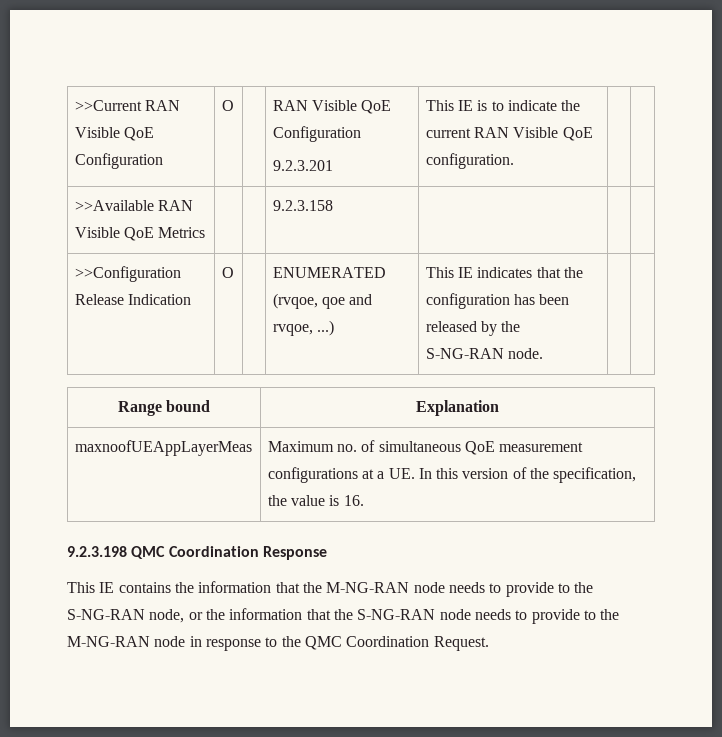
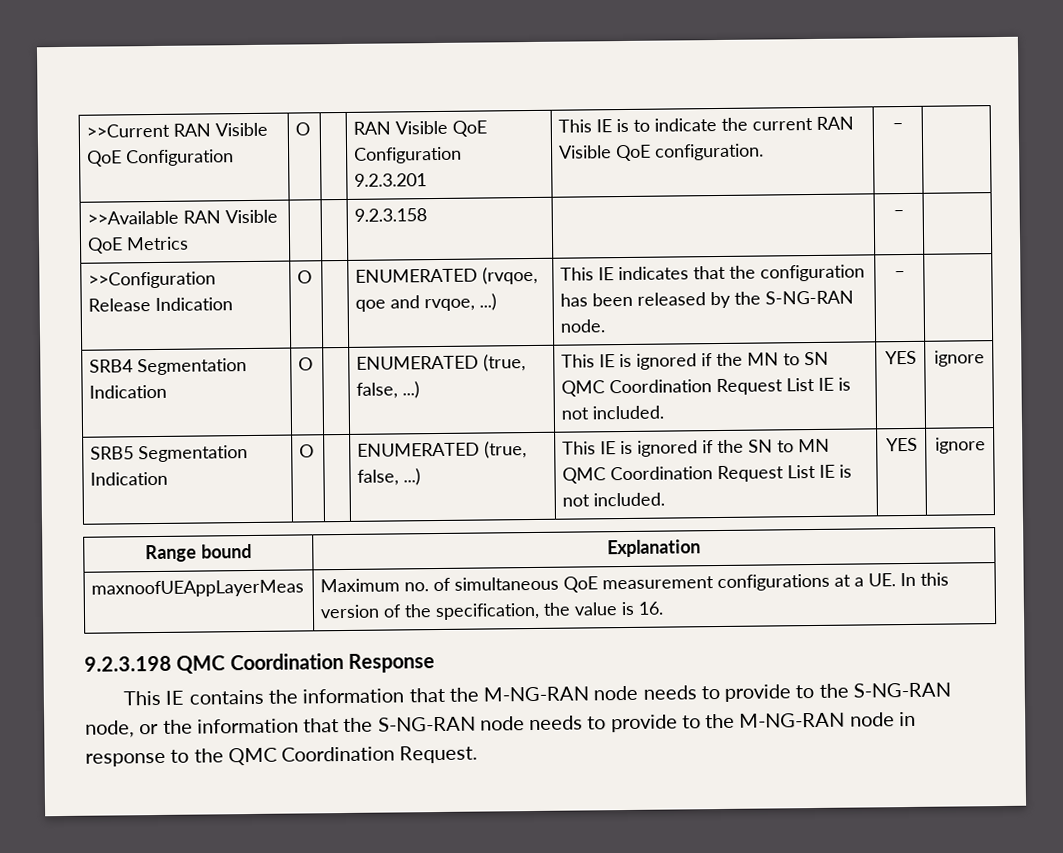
  >>Current RAN Visible QoE Configuration | O | | RAN Visible QoE Configuration
- 9.2.3.201 | This IE is to indicate the current RAN Visible QoE configuration. | |
+ 9.2.3.201 | This IE is to indicate the current RAN Visible QoE configuration. | – |
- >>Available RAN Visible QoE Metrics | | | 9.2.3.158 | | |
+ >>Available RAN Visible QoE Metrics | | | 9.2.3.158 | | – |
- >>Configuration Release Indication | O | | ENUMERATED (rvqoe, qoe and rvqoe, ...) | This IE indicates that the configuration has been released by the S-NG-RAN node. | |
+ >>Configuration Release Indication | O | | ENUMERATED (rvqoe, qoe and rvqoe, ...) | This IE indicates that the configuration has been released by the S-NG-RAN node. | – |
+ SRB4 Segmentation Indication | O | | ENUMERATED (true, false, ...) | This IE is ignored if the MN to SN QMC Coordination Request List IE is not included. | YES | ignore
+ SRB5 Segmentation Indication | O | | ENUMERATED (true, false, ...) | This IE is ignored if the SN to MN QMC Coordination Request List IE is not included. | YES | ignore

